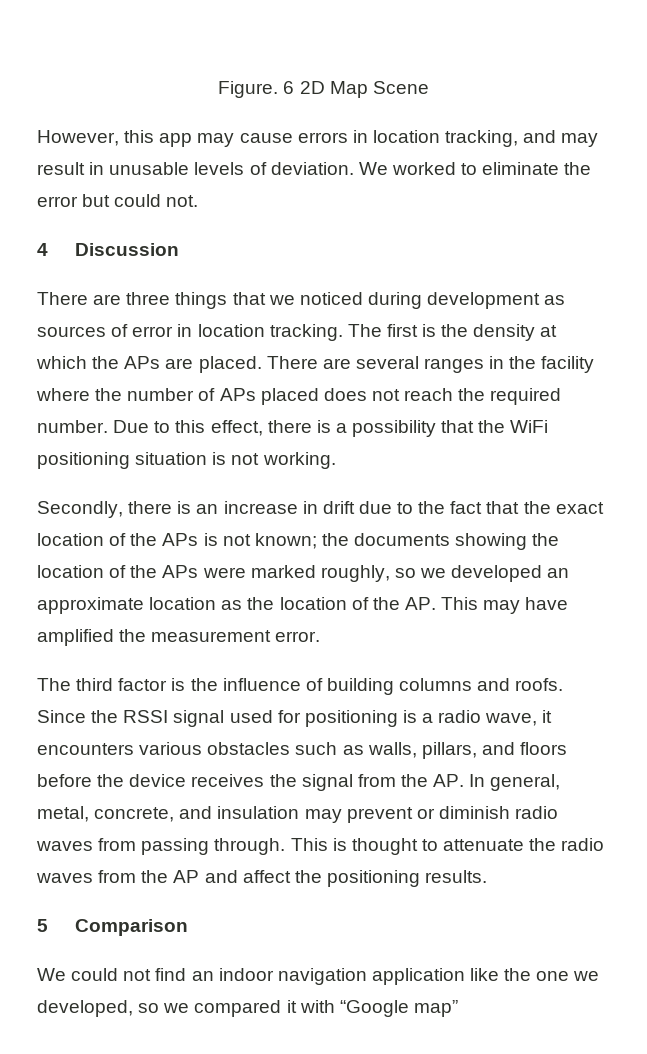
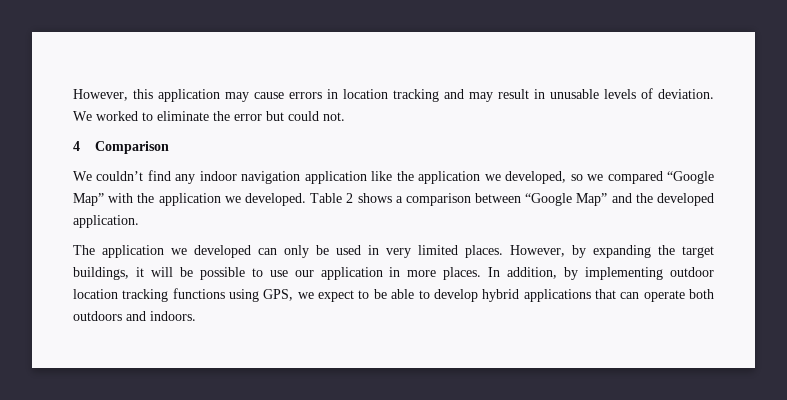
- Figure. 6 2D Map Scene
- However, this app may cause errors in location tracking, and may result in unusable levels of deviation.
+ However, this application may cause errors in location tracking and may result in unusable levels of deviation.
- 4 Discussion
- There are three things that we noticed during development as sources of error in location tracking. The first is the density at which the APs are placed. There are several ranges in the facility where the number of APs placed does not reach the required number. Due to this effect, there is a possibility that the WiFi positioning situation is not working.
- Secondly, there is an increase in drift due to the fact that the exact location of the APs is not known; the documents showing the location of the APs were marked roughly, so we developed an approximate location as the location of the AP. This may have amplified the measurement error.
- The third factor is the influence of building columns and roofs. Since the RSSI signal used for positioning is a radio wave, it encounters various obstacles such as walls, pillars, and floors before the device receives the signal from the AP. In general, metal, concrete, and insulation may prevent or diminish radio waves from passing through. This is thought to attenuate the radio waves from the AP and affect the positioning results.
- 5 Comparison
- We could not find an indoor navigation application like the one we developed, so we compared it with “Google map”
+ 4 Comparison
+ We couldn’t find any indoor navigation application like the application we developed, so we compared “Google Map” with the application we developed. Table 2 shows a comparison between “Google Map” and the developed application.
+ The application we developed can only be used in very limited places. However, by expanding the target buildings, it will be possible to use our application in more places. In addition, by implementing outdoor location tracking functions using GPS, we expect to be able to develop hybrid applications that can operate both outdoors and indoors.

